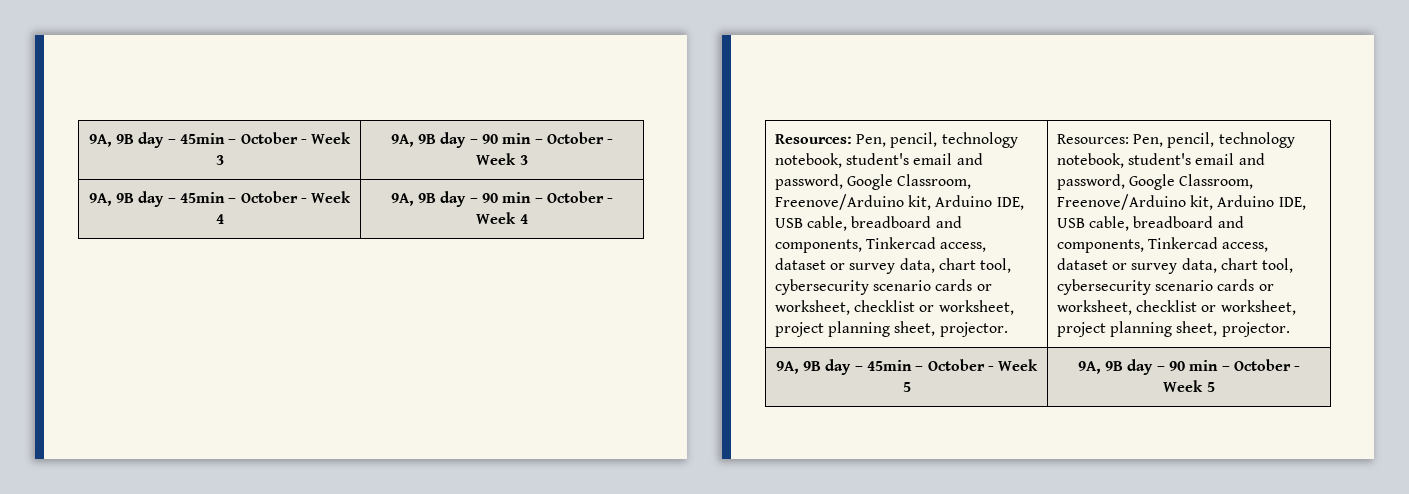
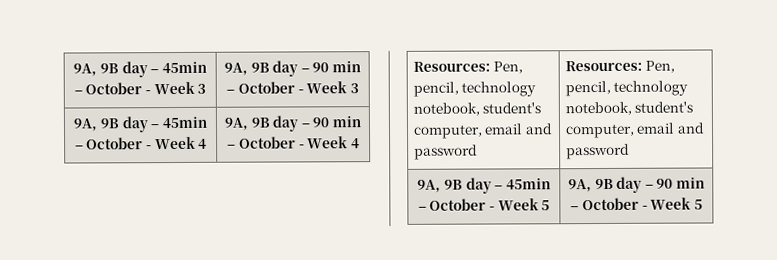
- Resources: Pen, pencil, technology notebook, student's email and password, Google Classroom, Freenove/Arduino kit, Arduino IDE, USB cable, breadboard and components, Tinkercad access, dataset or survey data, chart tool, cybersecurity scenario cards or worksheet, checklist or worksheet, project planning sheet, projector. | Resources: Pen, pencil, technology notebook, student's email and password, Google Classroom, Freenove/Arduino kit, Arduino IDE, USB cable, breadboard and components, Tinkercad access, dataset or survey data, chart tool, cybersecurity scenario cards or worksheet, checklist or worksheet, project planning sheet, projector.
+ Resources: Pen, pencil, technology notebook, student's computer, email and password | Resources: Pen, pencil, technology notebook, student's computer, email and password

